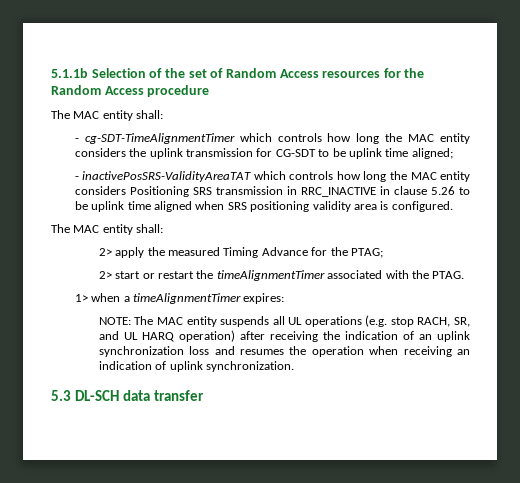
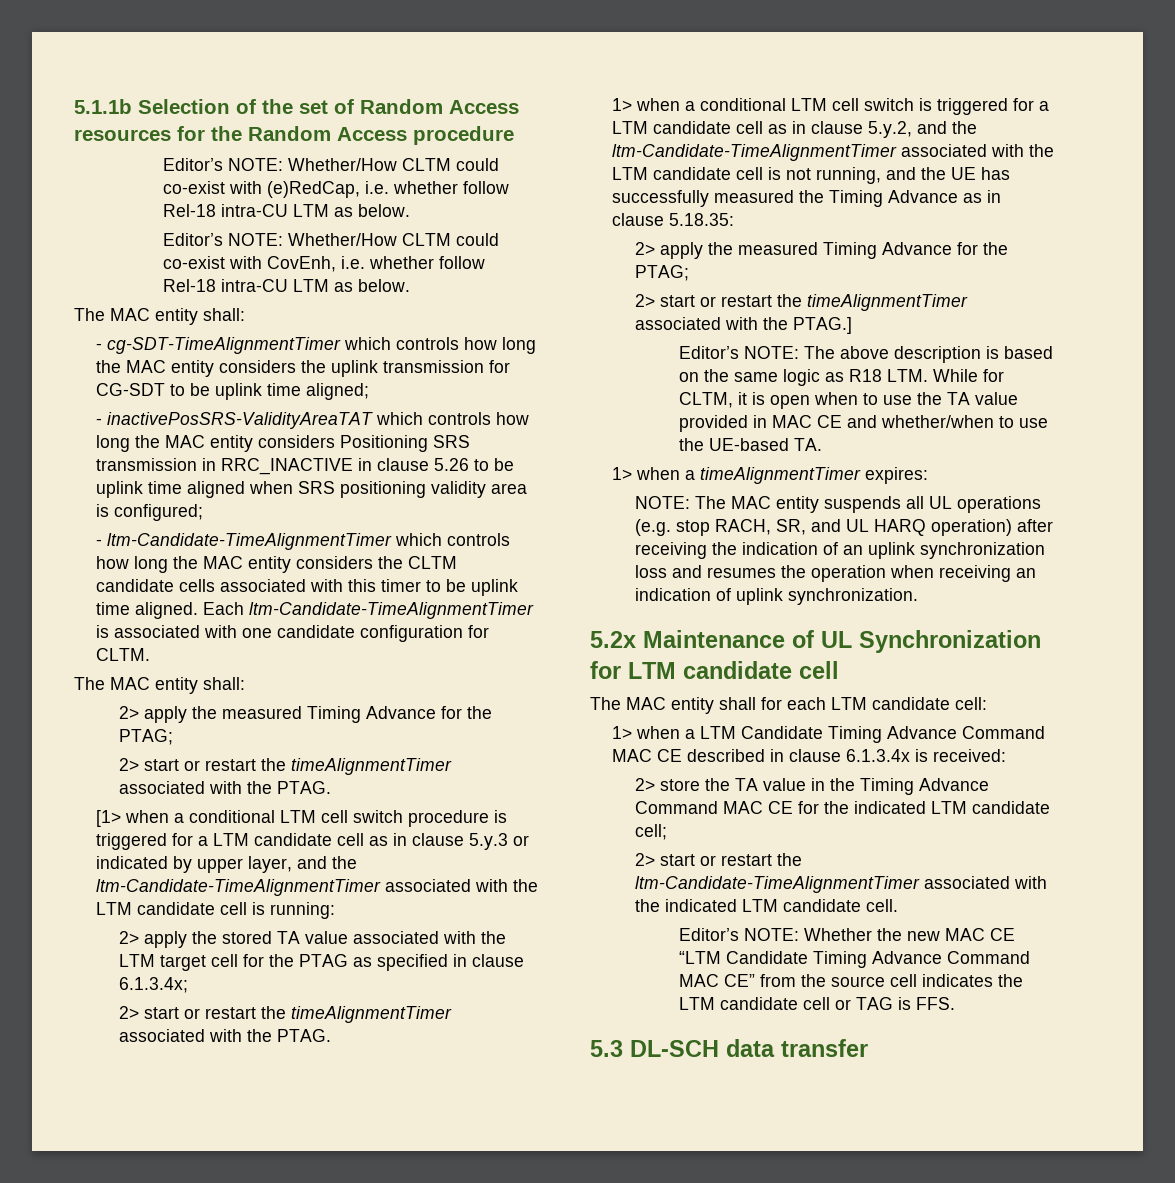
+ Editor’s NOTE: Whether/How CLTM could co-exist with (e)RedCap, i.e. whether follow Rel-18 intra-CU LTM as below.
+ Editor’s NOTE: Whether/How CLTM could co-exist with CovEnh, i.e. whether follow Rel-18 intra-CU LTM as below.
- - inactivePosSRS-ValidityAreaTAT which controls how long the MAC entity considers Positioning SRS transmission in RRC_INACTIVE in clause 5.26 to be uplink time aligned when SRS positioning validity area is configured.
+ - inactivePosSRS-ValidityAreaTAT which controls how long the MAC entity considers Positioning SRS transmission in RRC_INACTIVE in clause 5.26 to be uplink time aligned when SRS positioning validity area is configured;
+ - ltm-Candidate-TimeAlignmentTimer which controls how long the MAC entity considers the CLTM candidate cells associated with this timer to be uplink time aligned. Each ltm-Candidate-TimeAlignmentTimer is associated with one candidate configuration for CLTM.
+ [1> when a conditional LTM cell switch procedure is triggered for a LTM candidate cell as in clause 5.y.3 or indicated by upper layer, and the ltm-Candidate-TimeAlignmentTimer associated with the LTM candidate cell is running:
+ 2> apply the stored TA value associated with the LTM target cell for the PTAG as specified in clause 6.1.3.4x;
+ 2> start or restart the timeAlignmentTimer associated with the PTAG.
+ 1> when a conditional LTM cell switch is triggered for a LTM candidate cell as in clause 5.y.2, and the ltm-Candidate-TimeAlignmentTimer associated with the LTM candidate cell is not running, and the UE has successfully measured the Timing Advance as in clause 5.18.35:
+ 2> apply the measured Timing Advance for the PTAG;
+ 2> start or restart the timeAlignmentTimer associated with the PTAG.]
+ Editor’s NOTE: The above description is based on the same logic as R18 LTM. While for CLTM, it is open when to use the TA value provided in MAC CE and whether/when to use the UE-based TA.
+ 5.2x Maintenance of UL Synchronization for LTM candidate cell
+ The MAC entity shall for each LTM candidate cell:
+ 1> when a LTM Candidate Timing Advance Command MAC CE described in clause 6.1.3.4x is received:
+ 2> store the TA value in the Timing Advance Command MAC CE for the indicated LTM candidate cell;
+ 2> start or restart the ltm-Candidate-TimeAlignmentTimer associated with the indicated LTM candidate cell.
+ Editor’s NOTE: Whether the new MAC CE “LTM Candidate Timing Advance Command MAC CE” from the source cell indicates the LTM candidate cell or TAG is FFS.

